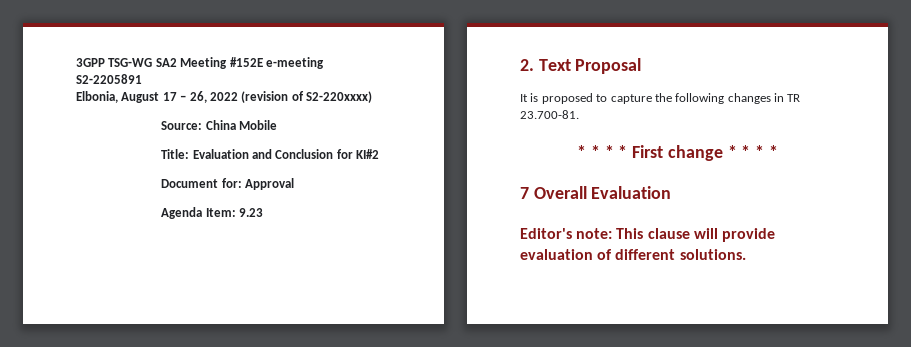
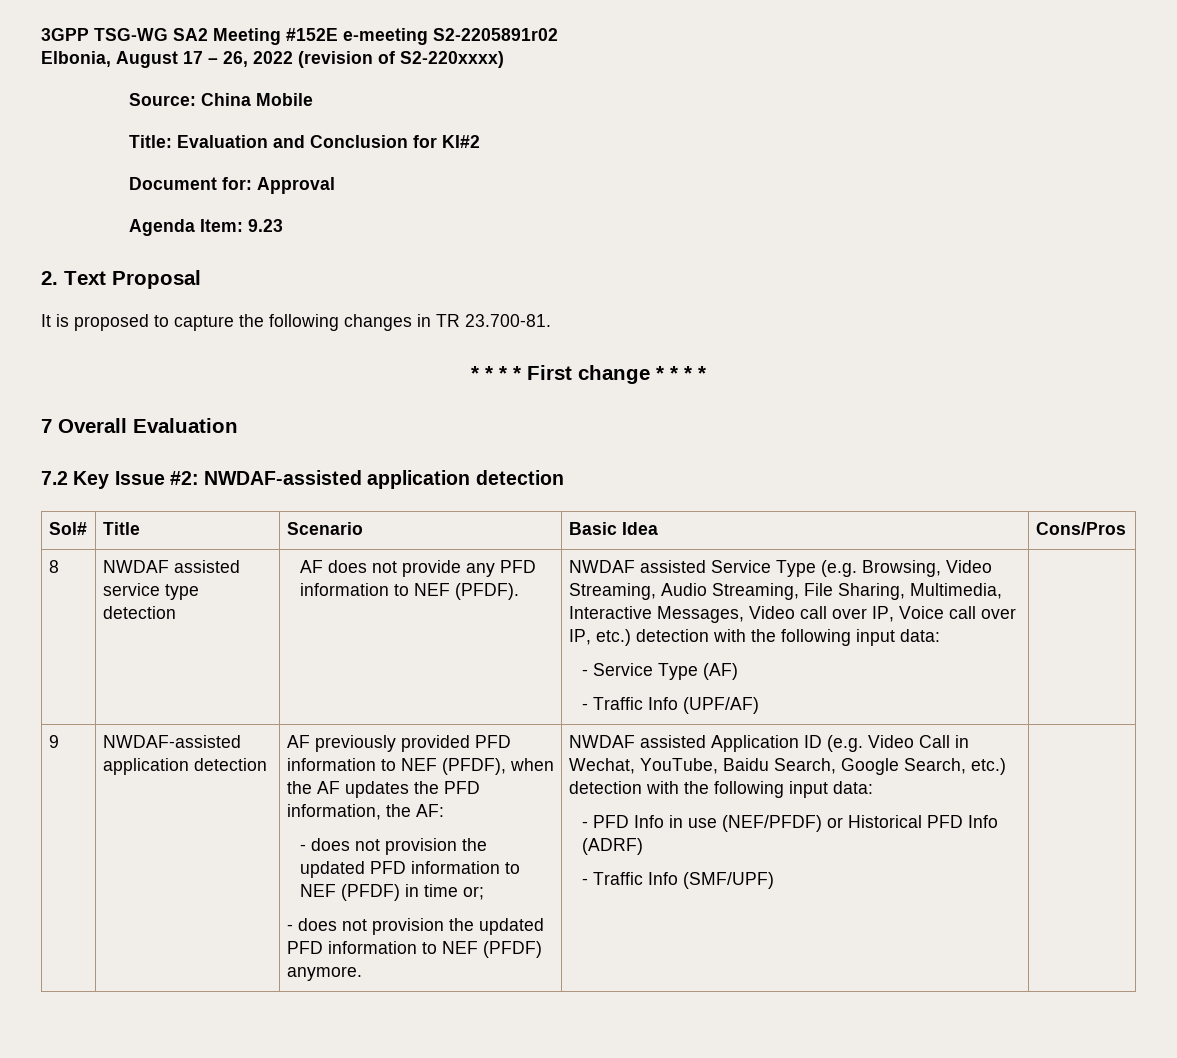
- 3GPP TSG-WG SA2 Meeting #152E e-meeting S2-2205891
+ 3GPP TSG-WG SA2 Meeting #152E e-meeting S2-2205891r02
- Editor's note: This clause will provide evaluation of different solutions.
+ 7.2 Key Issue #2: NWDAF-assisted application detection
+ Sol# | Title | Scenario | Basic Idea | Cons/Pros
+ 8 | NWDAF assisted service type detection | AF does not provide any PFD information to NEF (PFDF). | NWDAF assisted Service Type (e.g. Browsing, Video Streaming, Audio Streaming, File Sharing, Multimedia, Interactive Messages, Video call over IP, Voice call over IP, etc.) detection with the following input data:
+ - Service Type (AF)
+ - Traffic Info (UPF/AF) |
+ 9 | NWDAF-assisted application detection | AF previously provided PFD information to NEF (PFDF), when the AF updates the PFD information, the AF:
+ - does not provision the updated PFD information to NEF (PFDF) in time or;
+ - does not provision the updated PFD information to NEF (PFDF) anymore. | NWDAF assisted Application ID (e.g. Video Call in Wechat, YouTube, Baidu Search, Google Search, etc.) detection with the following input data:
+ - PFD Info in use (NEF/PFDF) or Historical PFD Info (ADRF)
+ - Traffic Info (SMF/UPF)

